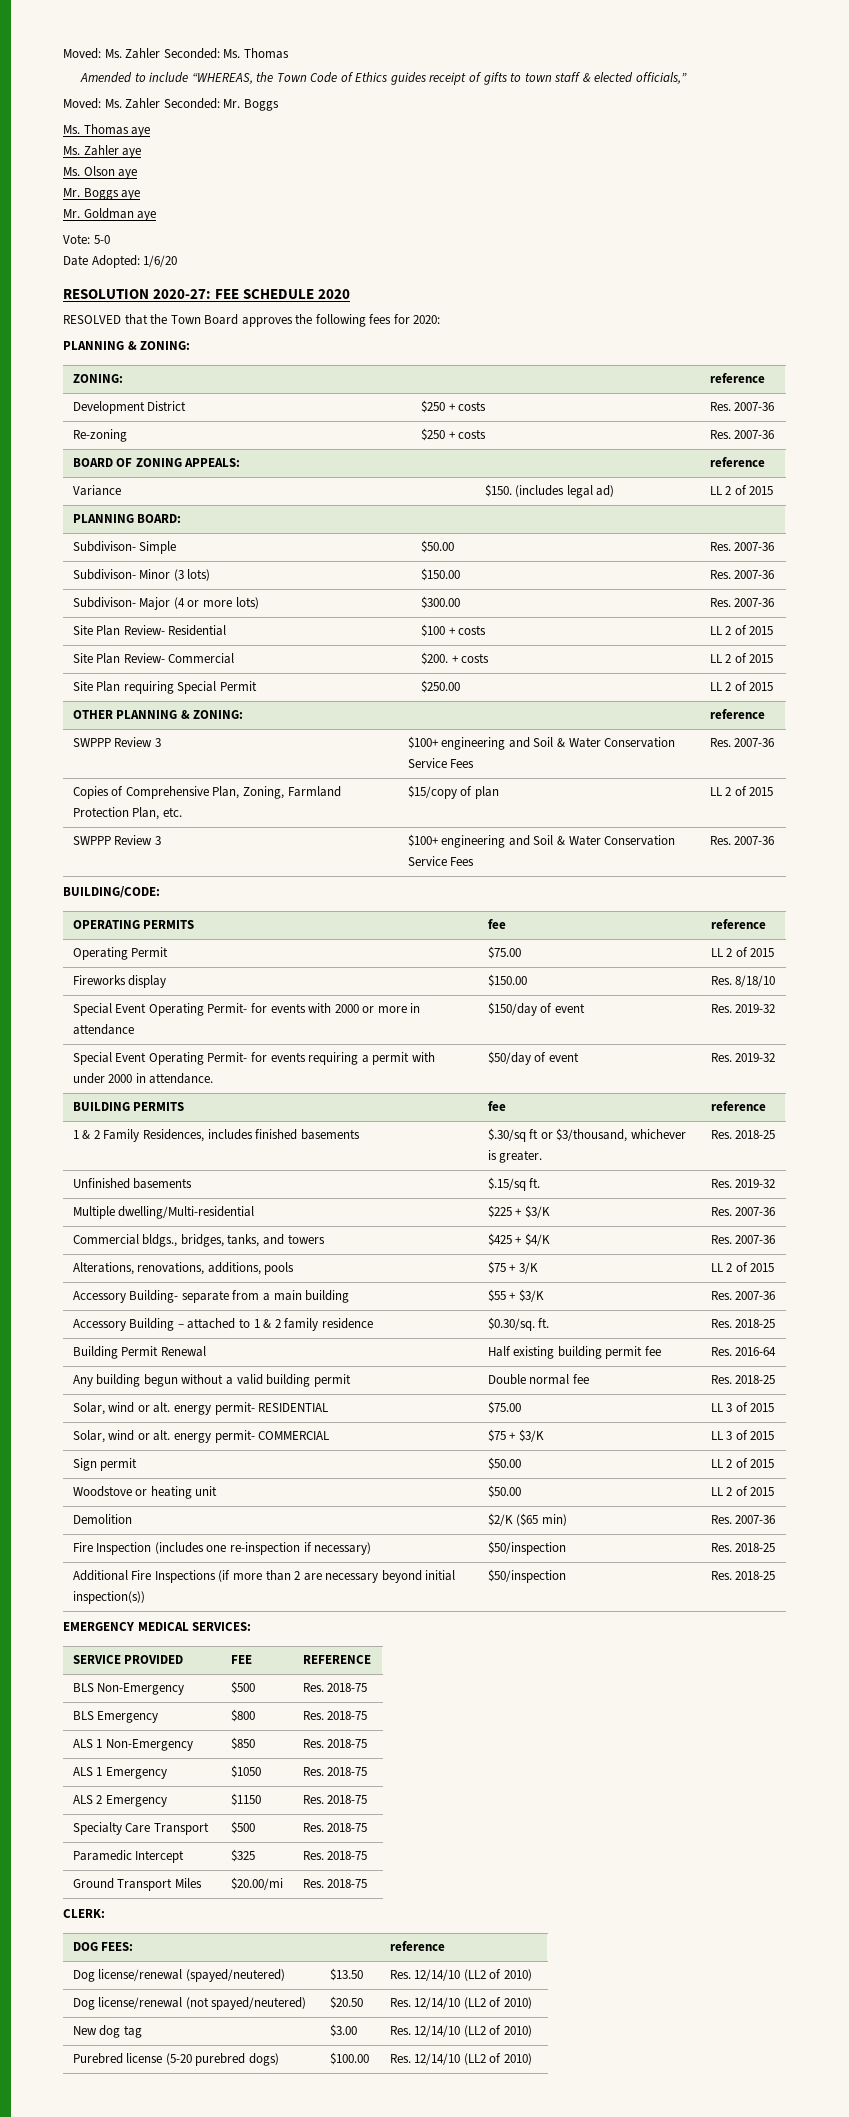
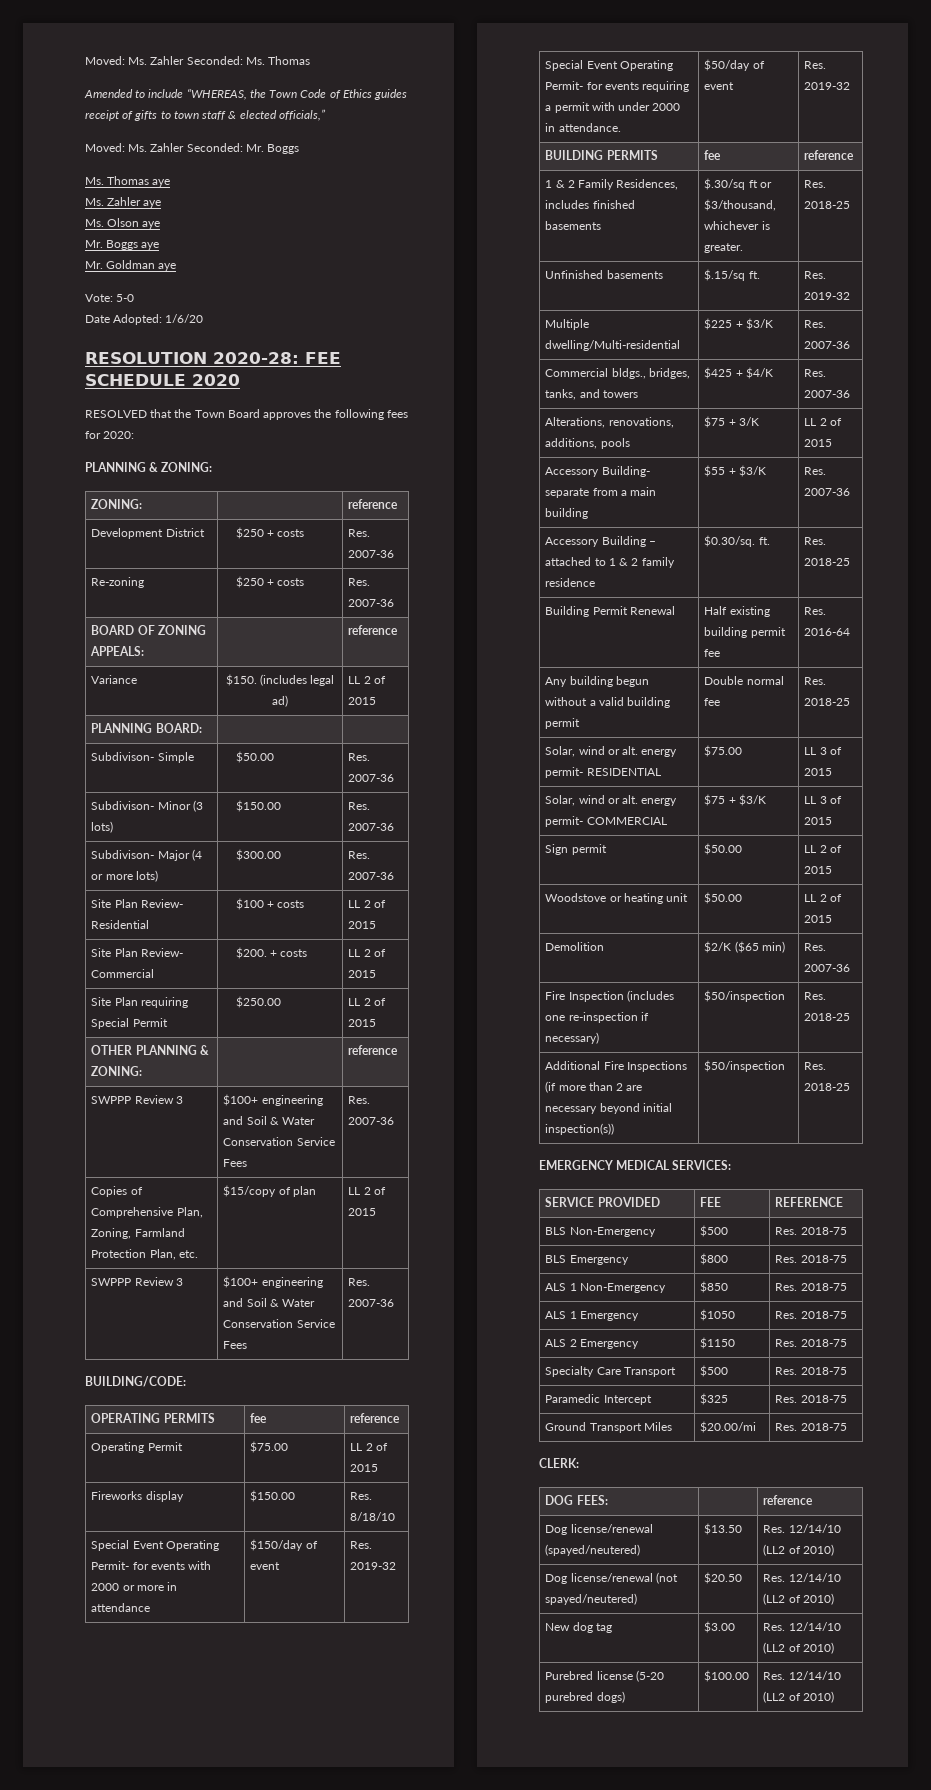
- RESOLUTION 2020-27: FEE SCHEDULE 2020
+ RESOLUTION 2020-28: FEE SCHEDULE 2020

